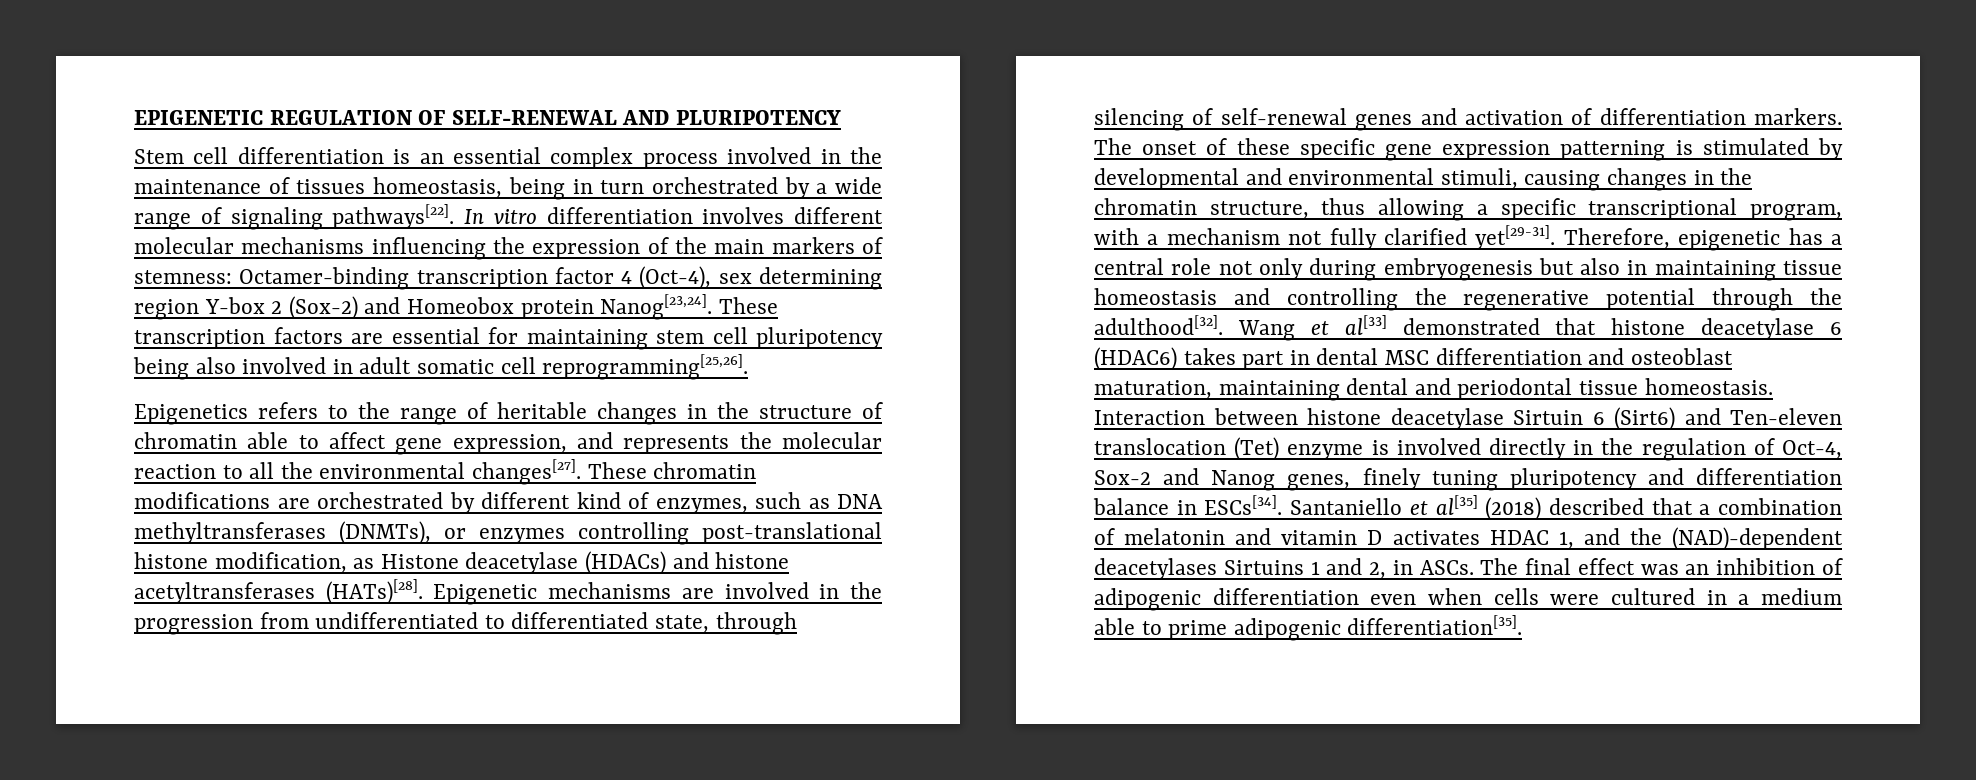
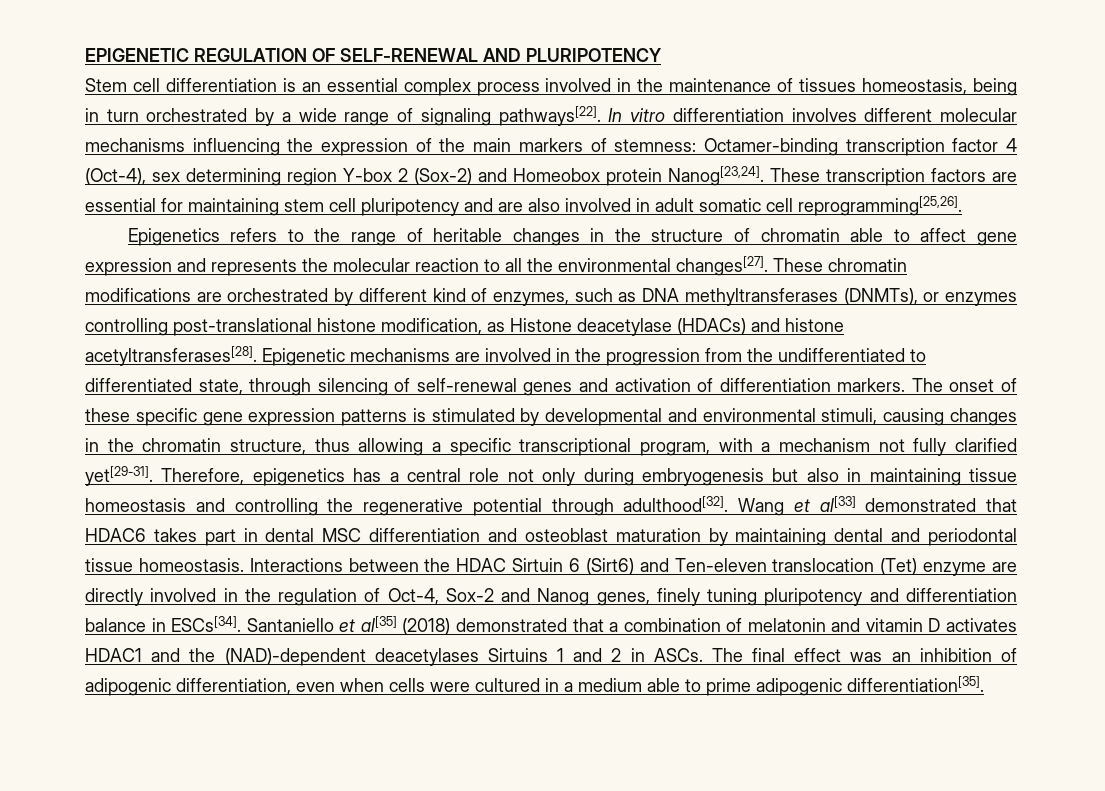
- These transcription factors are essential for maintaining stem cell pluripotency being also involved in adult somatic cell reprogramming[25,26].
+ These transcription factors are essential for maintaining stem cell pluripotency and are also involved in adult somatic cell reprogramming[25,26].
- Epigenetics refers to the range of heritable changes in the structure of chromatin able to affect gene expression, and represents the molecular reaction to all the environmental changes[27].
+ Epigenetics refers to the range of heritable changes in the structure of chromatin able to affect gene expression and represents the molecular reaction to all the environmental changes[27].
- These chromatin modifications are orchestrated by different kind of enzymes, such as DNA methyltransferases (DNMTs), or enzymes controlling post-translational histone modification, as Histone deacetylase (HDACs) and histone acetyltransferases (HATs)[28].
+ These chromatin modifications are orchestrated by different kind of enzymes, such as DNA methyltransferases (DNMTs), or enzymes controlling post-translational histone modification, as Histone deacetylase (HDACs) and histone acetyltransferases[28].
- Epigenetic mechanisms are involved in the progression from undifferentiated to differentiated state, through silencing of self-renewal genes and activation of differentiation markers.
+ Epigenetic mechanisms are involved in the progression from the undifferentiated to differentiated state, through silencing of self-renewal genes and activation of differentiation markers.
- The onset of these specific gene expression patterning is stimulated by developmental and environmental stimuli, causing changes in the chromatin structure, thus allowing a specific transcriptional program, with a mechanism not fully clarified yet[29-31].
+ The onset of these specific gene expression patterns is stimulated by developmental and environmental stimuli, causing changes in the chromatin structure, thus allowing a specific transcriptional program, with a mechanism not fully clarified yet[29-31].
- Therefore, epigenetic has a central role not only during embryogenesis but also in maintaining tissue homeostasis and controlling the regenerative potential through the adulthood[32].
+ Therefore, epigenetics has a central role not only during embryogenesis but also in maintaining tissue homeostasis and controlling the regenerative potential through adulthood[32].
- Wang et al[33] demonstrated that histone deacetylase 6 (HDAC6) takes part in dental MSC differentiation and osteoblast maturation, maintaining dental and periodontal tissue homeostasis.
+ Wang et al[33] demonstrated that HDAC6 takes part in dental MSC differentiation and osteoblast maturation by maintaining dental and periodontal tissue homeostasis.
- Interaction between histone deacetylase Sirtuin 6 (Sirt6) and Ten-eleven translocation (Tet) enzyme is involved directly in the regulation of Oct-4, Sox-2 and Nanog genes, finely tuning pluripotency and differentiation balance in ESCs[34].
+ Interactions between the HDAC Sirtuin 6 (Sirt6) and Ten-eleven translocation (Tet) enzyme are directly involved in the regulation of Oct-4, Sox-2 and Nanog genes, finely tuning pluripotency and differentiation balance in ESCs[34].
- Santaniello et al[35] (2018) described that a combination of melatonin and vitamin D activates HDAC 1, and the (NAD)-dependent deacetylases Sirtuins 1 and 2, in ASCs.
+ Santaniello et al[35] (2018) demonstrated that a combination of melatonin and vitamin D activates HDAC1 and the (NAD)-dependent deacetylases Sirtuins 1 and 2 in ASCs.
- The final effect was an inhibition of adipogenic differentiation even when cells were cultured in a medium able to prime adipogenic differentiation[35].
+ The final effect was an inhibition of adipogenic differentiation, even when cells were cultured in a medium able to prime adipogenic differentiation[35].

